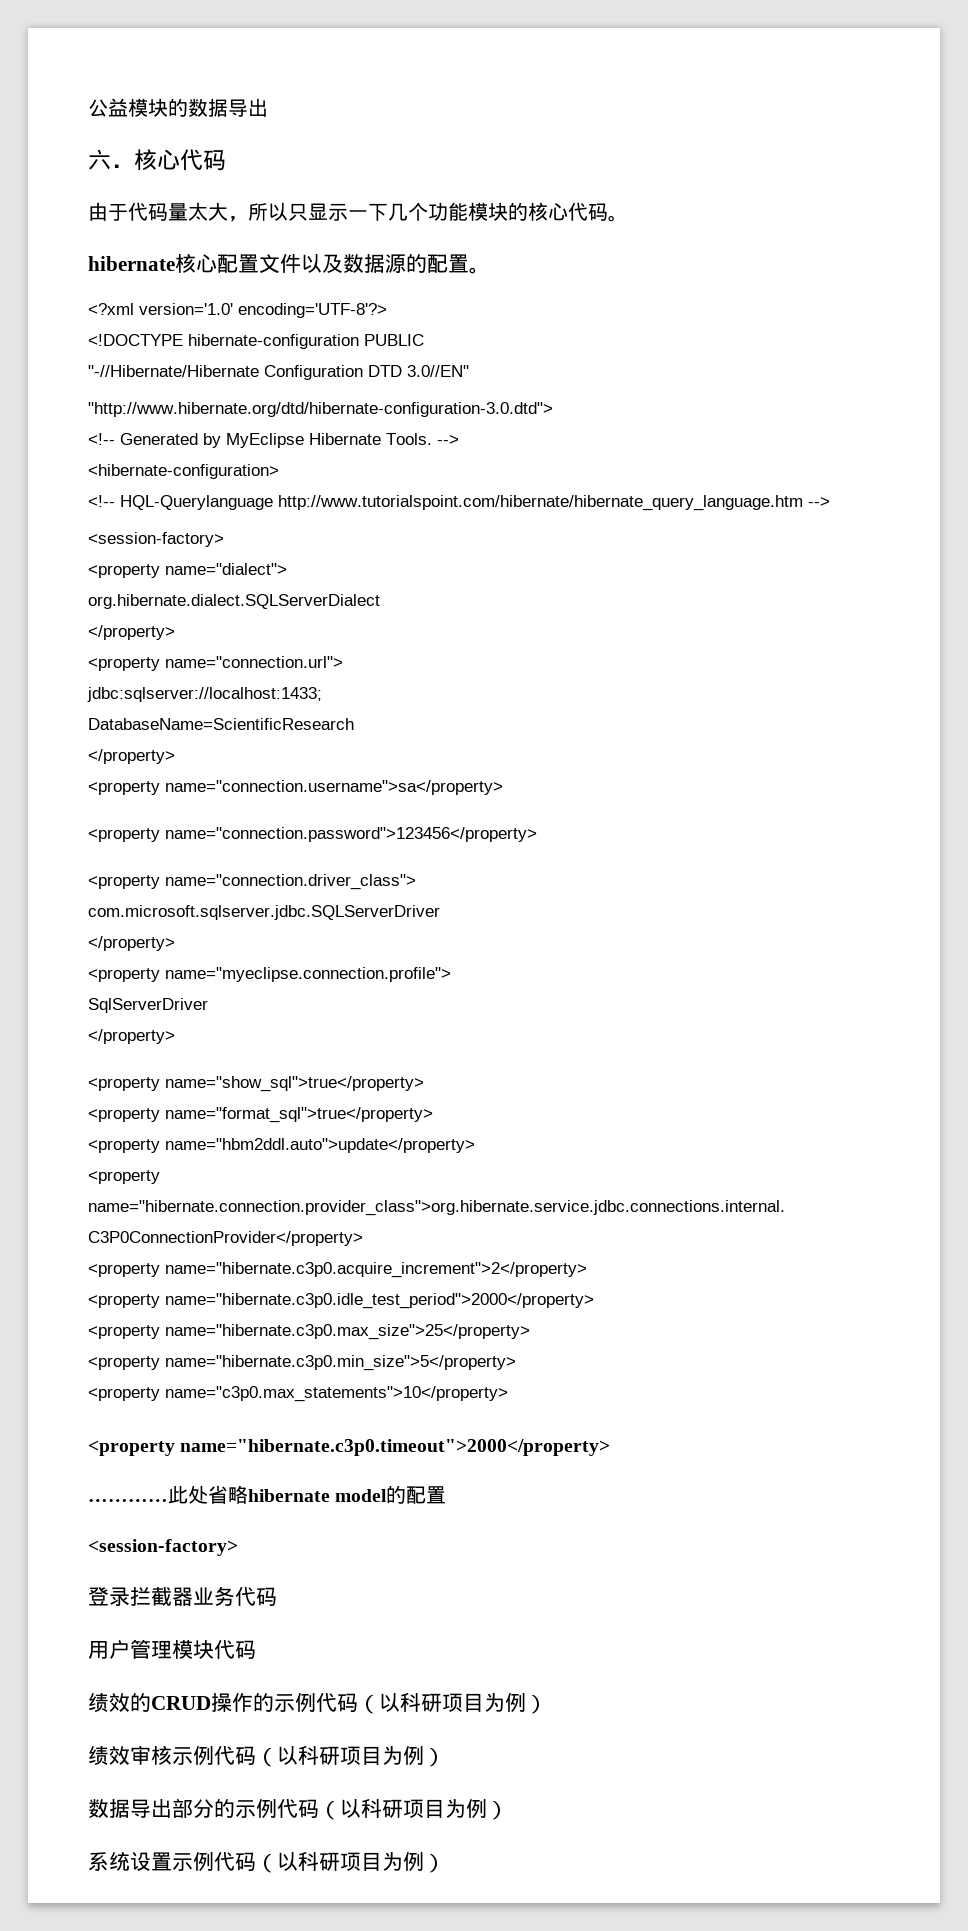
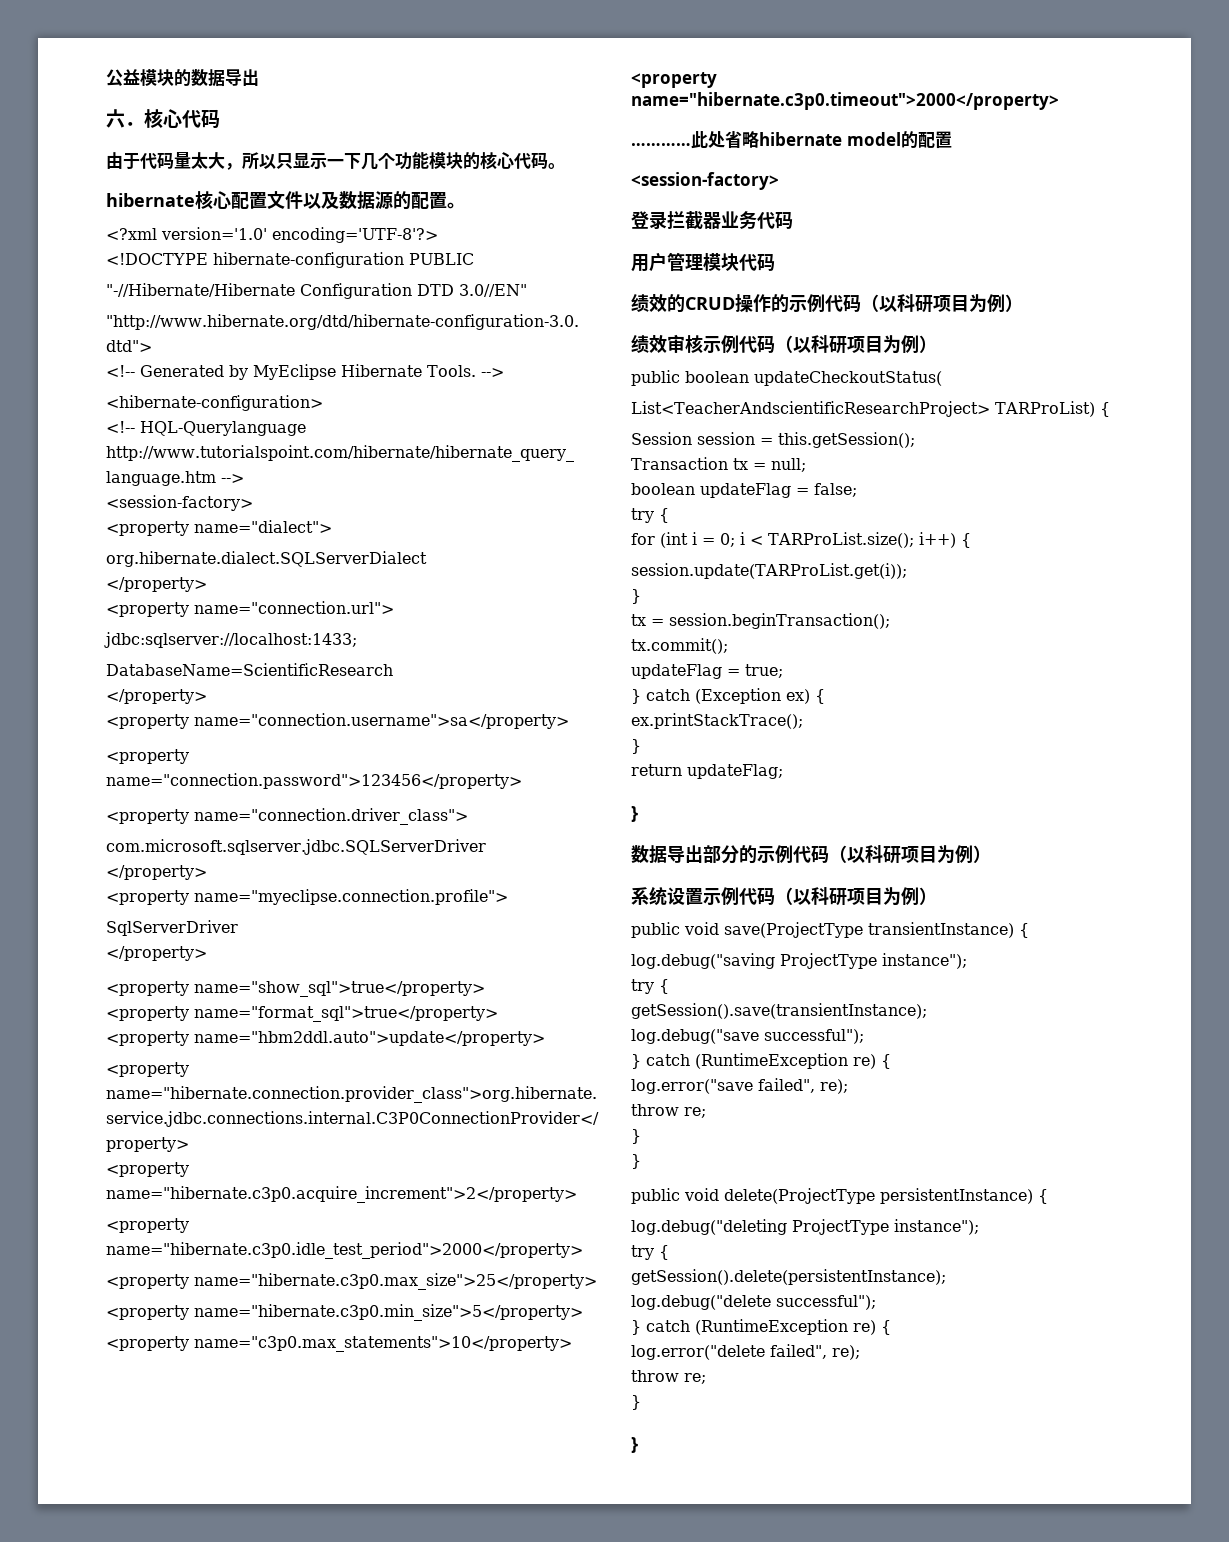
+ public boolean updateCheckoutStatus(
+ List<TeacherAndscientificResearchProject> TARProList) {
+ Session session = this.getSession();
+ Transaction tx = null;
+ boolean updateFlag = false;
+ try {
+ for (int i = 0; i < TARProList.size(); i++) {
+ session.update(TARProList.get(i));
+ }
+ tx = session.beginTransaction();
+ tx.commit();
+ updateFlag = true;
+ } catch (Exception ex) {
+ ex.printStackTrace();
+ }
+ return updateFlag;
+ }
+ public void save(ProjectType transientInstance) {
+ log.debug("saving ProjectType instance");
+ try {
+ getSession().save(transientInstance);
+ log.debug("save successful");
+ } catch (RuntimeException re) {
+ log.error("save failed", re);
+ throw re;
+ }
+ }
+ public void delete(ProjectType persistentInstance) {
+ log.debug("deleting ProjectType instance");
+ try {
+ getSession().delete(persistentInstance);
+ log.debug("delete successful");
+ } catch (RuntimeException re) {
+ log.error("delete failed", re);
+ throw re;
+ }
+ }

